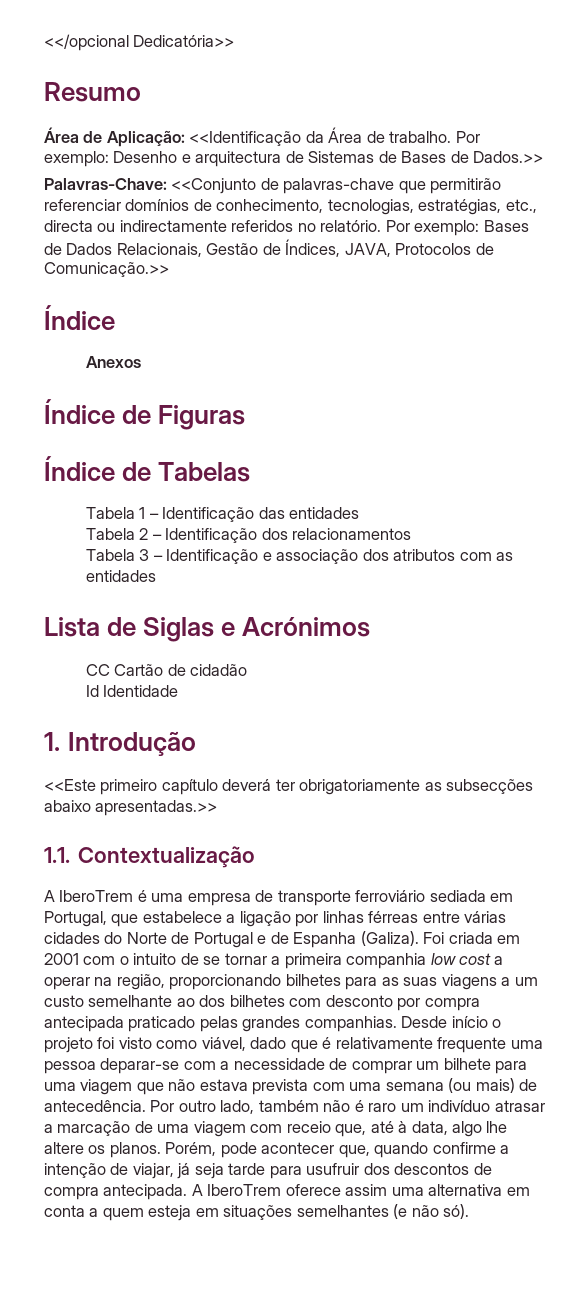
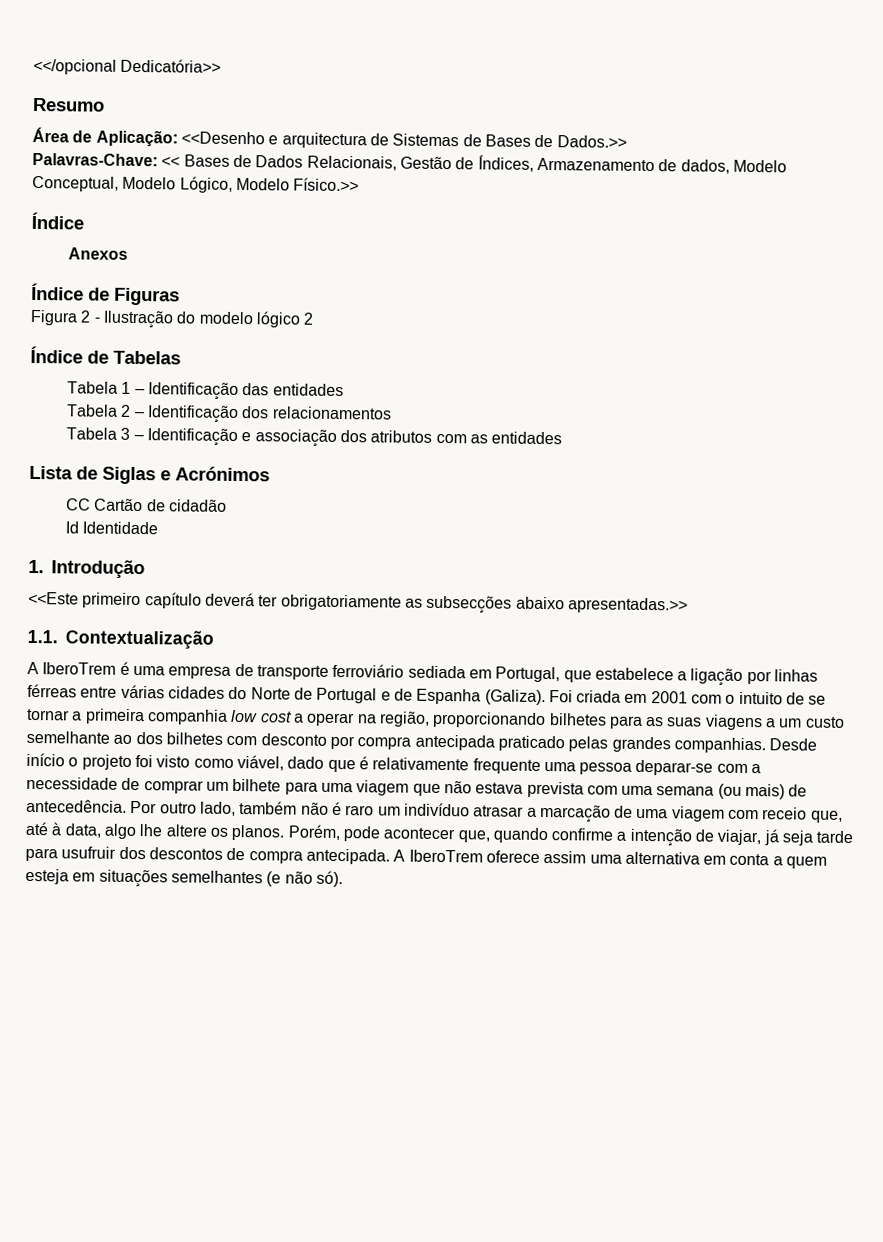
- Área de Aplicação: <<Identificação da Área de trabalho. Por exemplo: Desenho e arquitectura de Sistemas de Bases de Dados.>>
+ Área de Aplicação: <<Desenho e arquitectura de Sistemas de Bases de Dados.>>
- Palavras-Chave: <<Conjunto de palavras-chave que permitirão referenciar domínios de conhecimento, tecnologias, estratégias, etc., directa ou indirectamente referidos no relatório. Por exemplo: Bases de Dados Relacionais, Gestão de Índices, JAVA, Protocolos de Comunicação.>>
+ Palavras-Chave: << Bases de Dados Relacionais, Gestão de Índices, Armazenamento de dados, Modelo Conceptual, Modelo Lógico, Modelo Físico.>>
+ Figura 2 - Ilustração do modelo lógico 2

